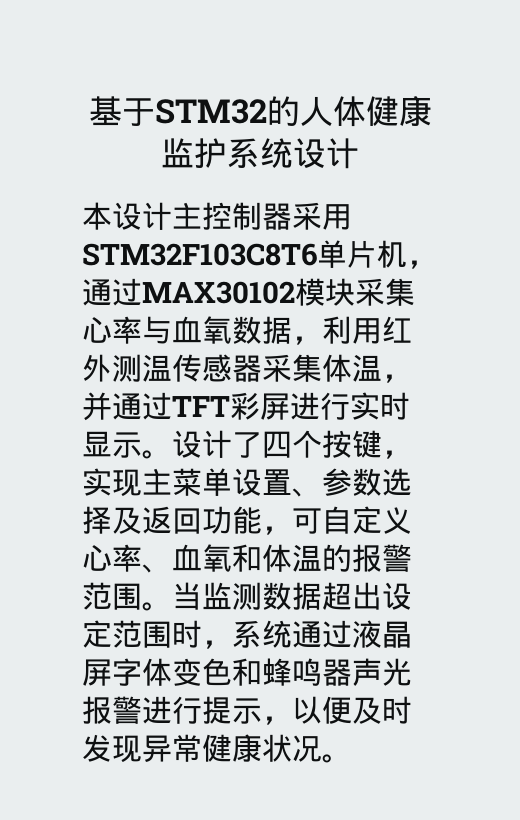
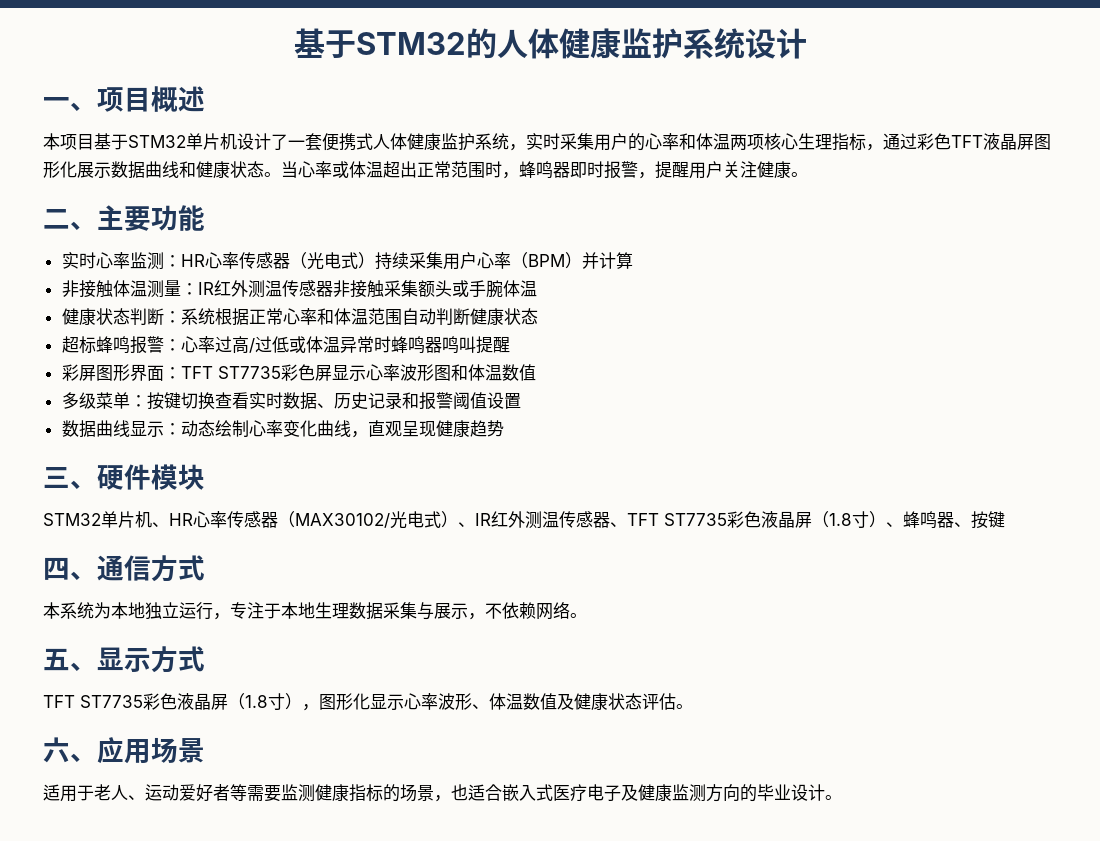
- 本设计主控制器采用STM32F103C8T6单片机，通过MAX30102模块采集心率与血氧数据，利用红外测温传感器采集体温，并通过TFT彩屏进行实时显示。设计了四个按键，实现主菜单设置、参数选择及返回功能，可自定义心率、血氧和体温的报警范围。当监测数据超出设定范围时，系统通过液晶屏字体变色和蜂鸣器声光报警进行提示，以便及时发现异常健康状况。
+ 一、项目概述
+ 本项目基于STM32单片机设计了一套便携式人体健康监护系统，实时采集用户的心率和体温两项核心生理指标，通过彩色TFT液晶屏图形化展示数据曲线和健康状态。当心率或体温超出正常范围时，蜂鸣器即时报警，提醒用户关注健康。
+ 二、主要功能
+ 实时心率监测：HR心率传感器（光电式）持续采集用户心率（BPM）并计算
+ 非接触体温测量：IR红外测温传感器非接触采集额头或手腕体温
+ 健康状态判断：系统根据正常心率和体温范围自动判断健康状态
+ 超标蜂鸣报警：心率过高/过低或体温异常时蜂鸣器鸣叫提醒
+ 彩屏图形界面：TFT ST7735彩色屏显示心率波形图和体温数值
+ 多级菜单：按键切换查看实时数据、历史记录和报警阈值设置
+ 数据曲线显示：动态绘制心率变化曲线，直观呈现健康趋势
+ 三、硬件模块
+ STM32单片机、HR心率传感器（MAX30102/光电式）、IR红外测温传感器、TFT ST7735彩色液晶屏（1.8寸）、蜂鸣器、按键
+ 四、通信方式
+ 本系统为本地独立运行，专注于本地生理数据采集与展示，不依赖网络。
+ 五、显示方式
+ TFT ST7735彩色液晶屏（1.8寸），图形化显示心率波形、体温数值及健康状态评估。
+ 六、应用场景
+ 适用于老人、运动爱好者等需要监测健康指标的场景，也适合嵌入式医疗电子及健康监测方向的毕业设计。

